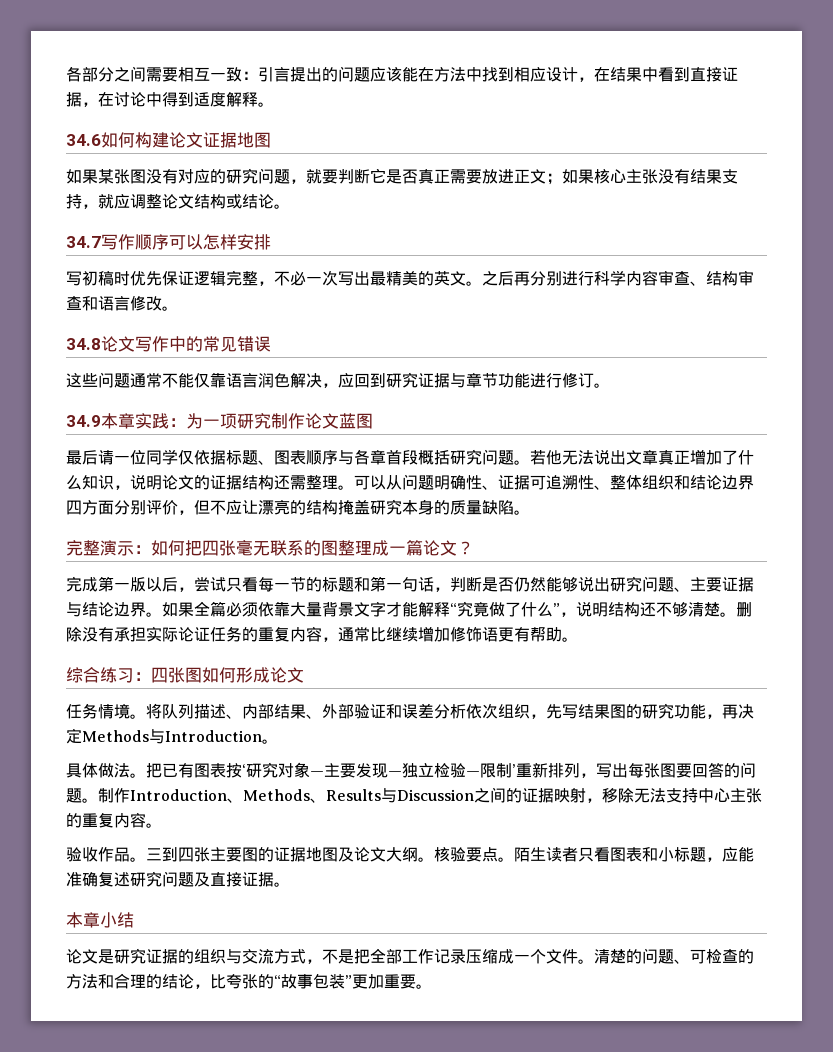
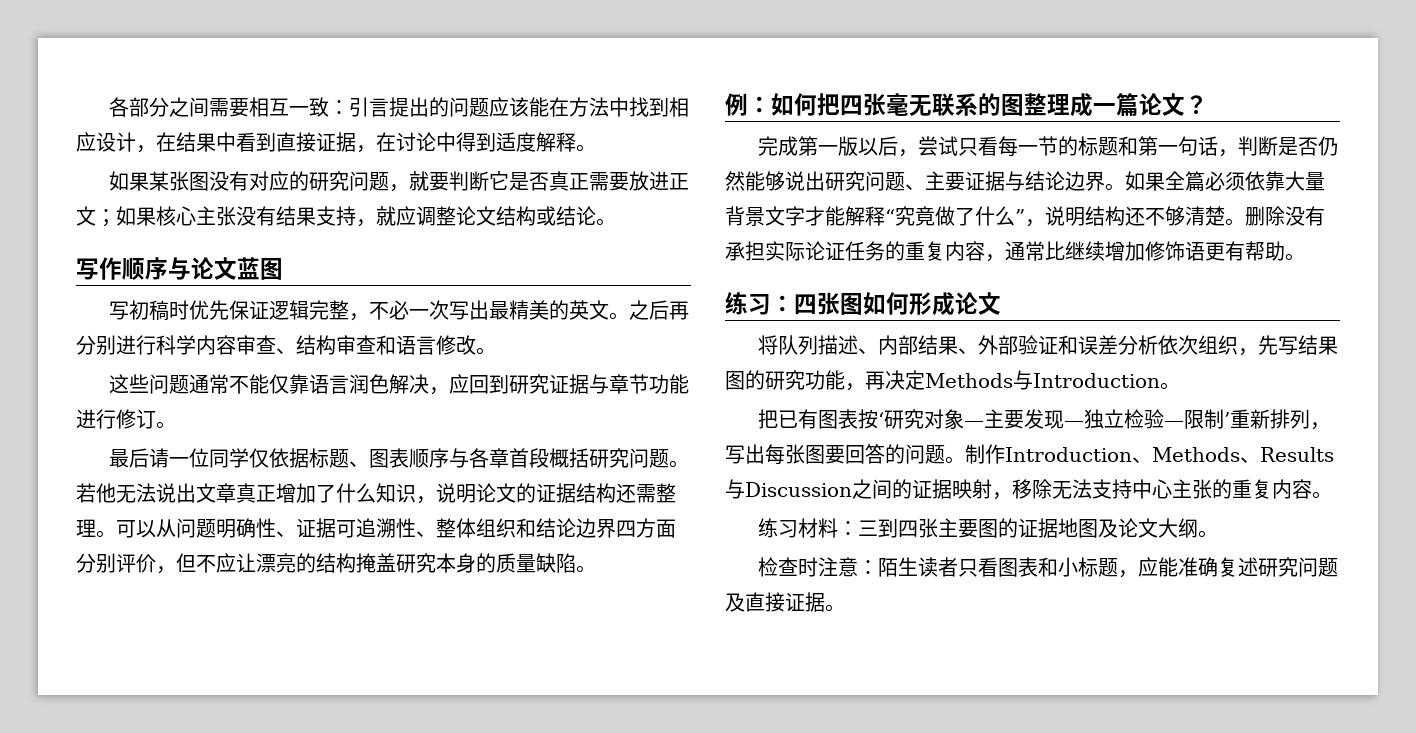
- 34.6如何构建论文证据地图
- 34.7写作顺序可以怎样安排
+ 写作顺序与论文蓝图
- 34.8论文写作中的常见错误
- 34.9本章实践：为一项研究制作论文蓝图
- 完整演示：如何把四张毫无联系的图整理成一篇论文？
+ 例：如何把四张毫无联系的图整理成一篇论文？
- 综合练习：四张图如何形成论文
+ 练习：四张图如何形成论文
- 任务情境。
- 具体做法。
- 验收作品。三到四张主要图的证据地图及论文大纲。核验要点。陌生读者只看图表和小标题，应能准确复述研究问题及直接证据。
+ 练习材料：三到四张主要图的证据地图及论文大纲。
+ 检查时注意：陌生读者只看图表和小标题，应能准确复述研究问题及直接证据。
- 本章小结
- 论文是研究证据的组织与交流方式，不是把全部工作记录压缩成一个文件。清楚的问题、可检查的方法和合理的结论，比夸张的“故事包装”更加重要。

